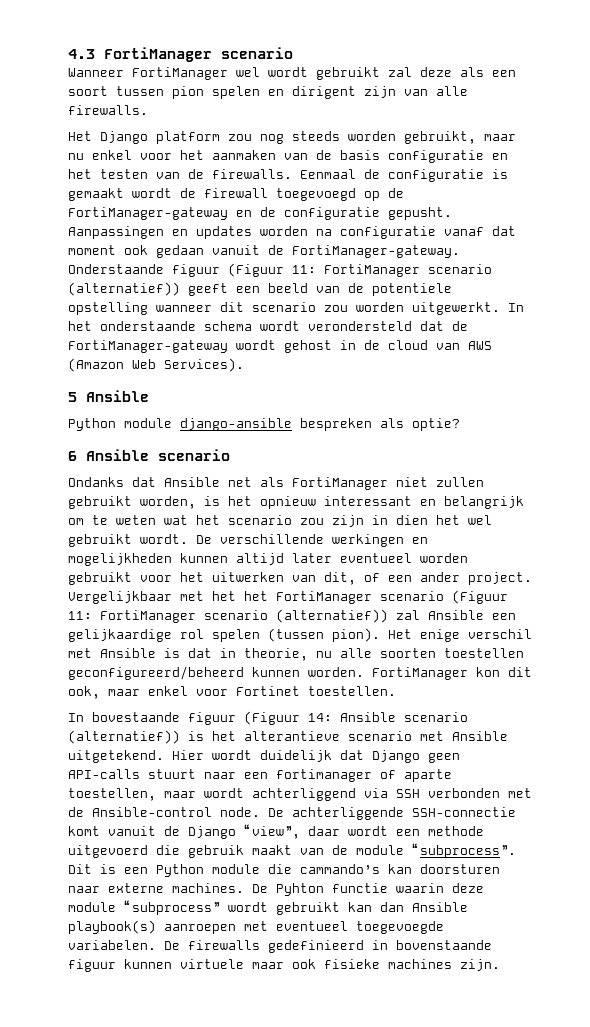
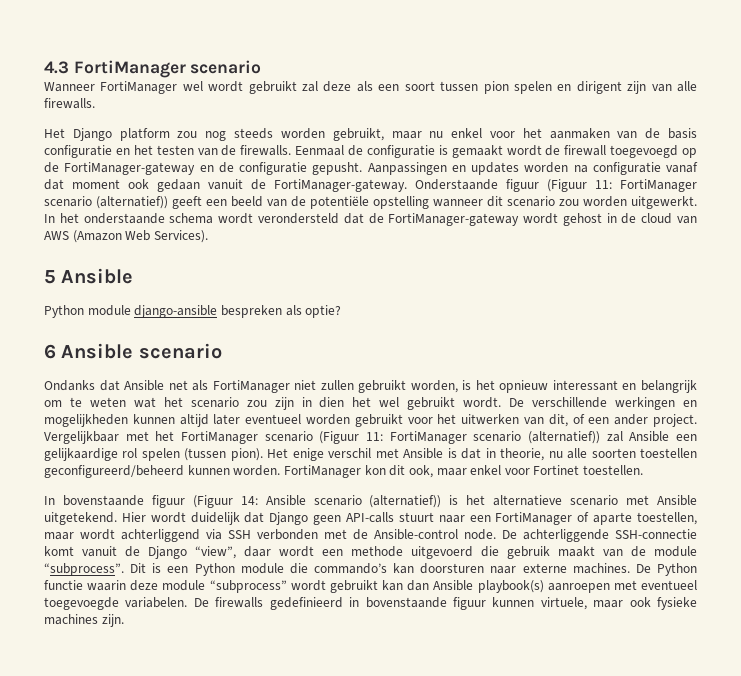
- Onderstaande figuur (Figuur 11: FortiManager scenario (alternatief)) geeft een beeld van de potentiele opstelling wanneer dit scenario zou worden uitgewerkt.
+ Onderstaande figuur (Figuur 11: FortiManager scenario (alternatief)) geeft een beeld van de potentiële opstelling wanneer dit scenario zou worden uitgewerkt.
- Vergelijkbaar met het het FortiManager scenario (Figuur 11: FortiManager scenario (alternatief)) zal Ansible een gelijkaardige rol spelen (tussen pion).
+ Vergelijkbaar met het FortiManager scenario (Figuur 11: FortiManager scenario (alternatief)) zal Ansible een gelijkaardige rol spelen (tussen pion).
- In bovestaande figuur (Figuur 14: Ansible scenario (alternatief)) is het alterantieve scenario met Ansible uitgetekend.
+ In bovenstaande figuur (Figuur 14: Ansible scenario (alternatief)) is het alternatieve scenario met Ansible uitgetekend.
- Hier wordt duidelijk dat Django geen API-calls stuurt naar een fortimanager of aparte toestellen, maar wordt achterliggend via SSH verbonden met de Ansible-control node.
+ Hier wordt duidelijk dat Django geen API-calls stuurt naar een FortiManager of aparte toestellen, maar wordt achterliggend via SSH verbonden met de Ansible-control node.
- Dit is een Python module die cammando’s kan doorsturen naar externe machines.
+ Dit is een Python module die commando’s kan doorsturen naar externe machines.
- De Pyhton functie waarin deze module “subprocess” wordt gebruikt kan dan Ansible playbook(s) aanroepen met eventueel toegevoegde variabelen.
+ De Python functie waarin deze module “subprocess” wordt gebruikt kan dan Ansible playbook(s) aanroepen met eventueel toegevoegde variabelen.
- De firewalls gedefinieerd in bovenstaande figuur kunnen virtuele maar ook fisieke machines zijn.
+ De firewalls gedefinieerd in bovenstaande figuur kunnen virtuele, maar ook fysieke machines zijn.

